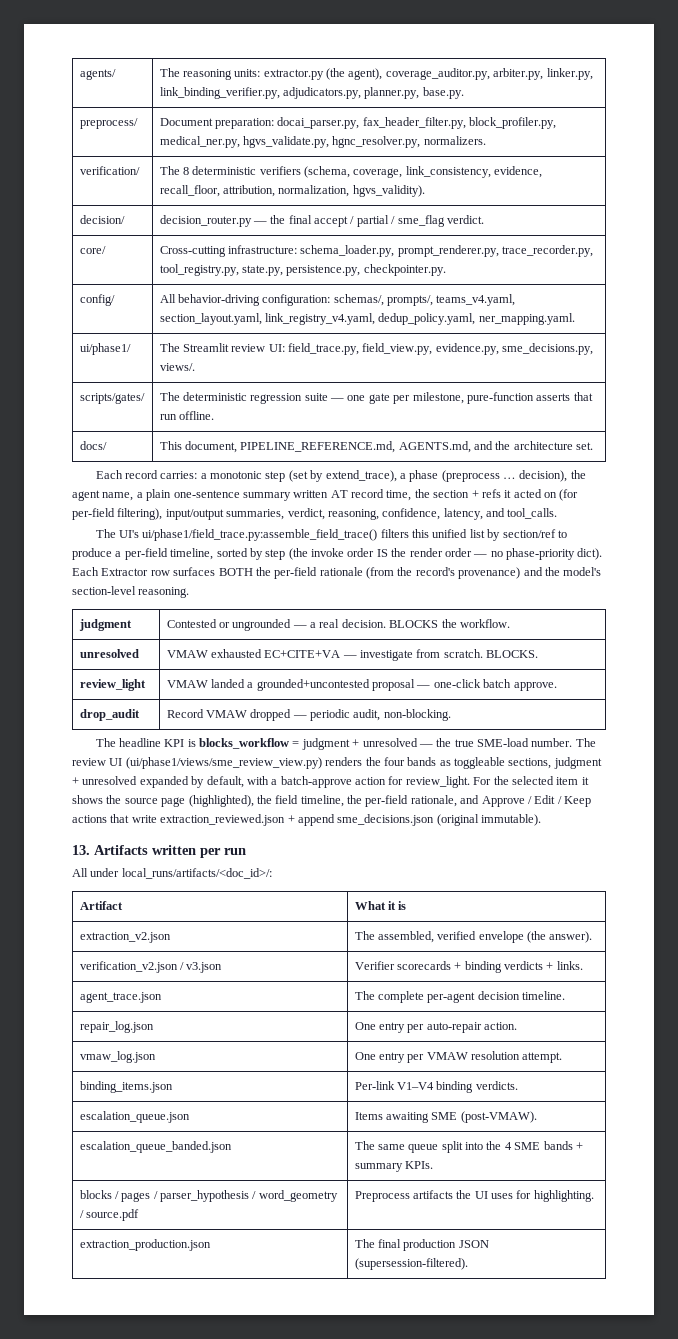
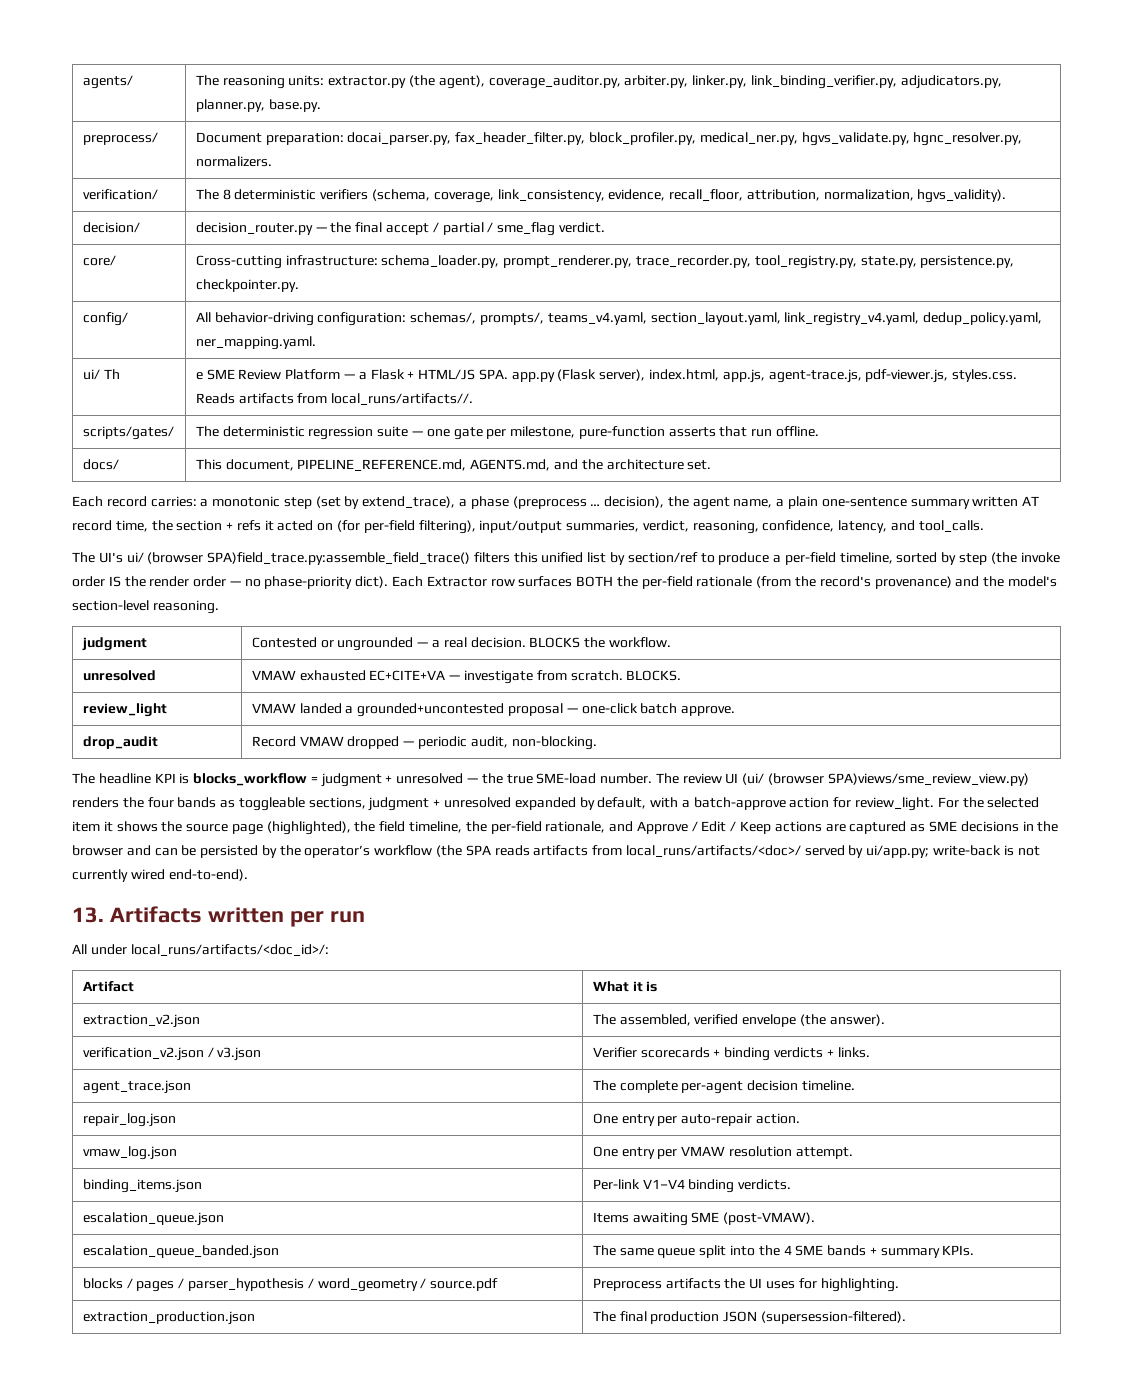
- ui/phase1/ | The Streamlit review UI: field_trace.py, field_view.py, evidence.py, sme_decisions.py, views/.
+ ui/ Th | e SME Review Platform — a Flask + HTML/JS SPA. app.py (Flask server), index.html, app.js, agent-trace.js, pdf-viewer.js, styles.css. Reads artifacts from local_runs/artifacts//.
- The UI's ui/phase1/field_trace.py:assemble_field_trace() filters this unified list by section/ref to produce a per-field timeline, sorted by step (the invoke order IS the render order — no phase-priority dict).
+ The UI's ui/ (browser SPA)field_trace.py:assemble_field_trace() filters this unified list by section/ref to produce a per-field timeline, sorted by step (the invoke order IS the render order — no phase-priority dict).
- The review UI (ui/phase1/views/sme_review_view.py) renders the four bands as toggleable sections, judgment + unresolved expanded by default, with a batch-approve action for review_light.
+ The review UI (ui/ (browser SPA)views/sme_review_view.py) renders the four bands as toggleable sections, judgment + unresolved expanded by default, with a batch-approve action for review_light.
- For the selected item it shows the source page (highlighted), the field timeline, the per-field rationale, and Approve / Edit / Keep actions that write extraction_reviewed.json + append sme_decisions.json (original immutable).
+ For the selected item it shows the source page (highlighted), the field timeline, the per-field rationale, and Approve / Edit / Keep actions are captured as SME decisions in the browser and can be persisted by the operator’s workflow (the SPA reads artifacts from local_runs/artifacts/<doc>/ served by ui/app.py; write-back is not currently wired end-to-end).

